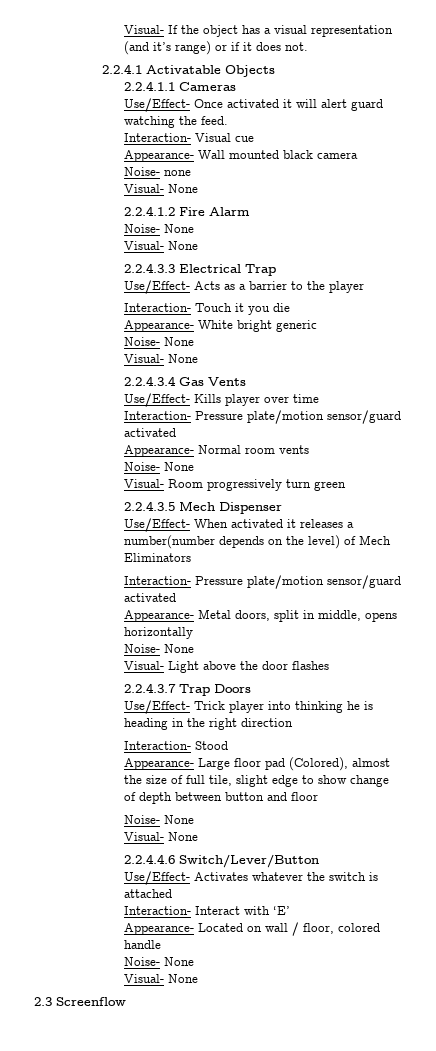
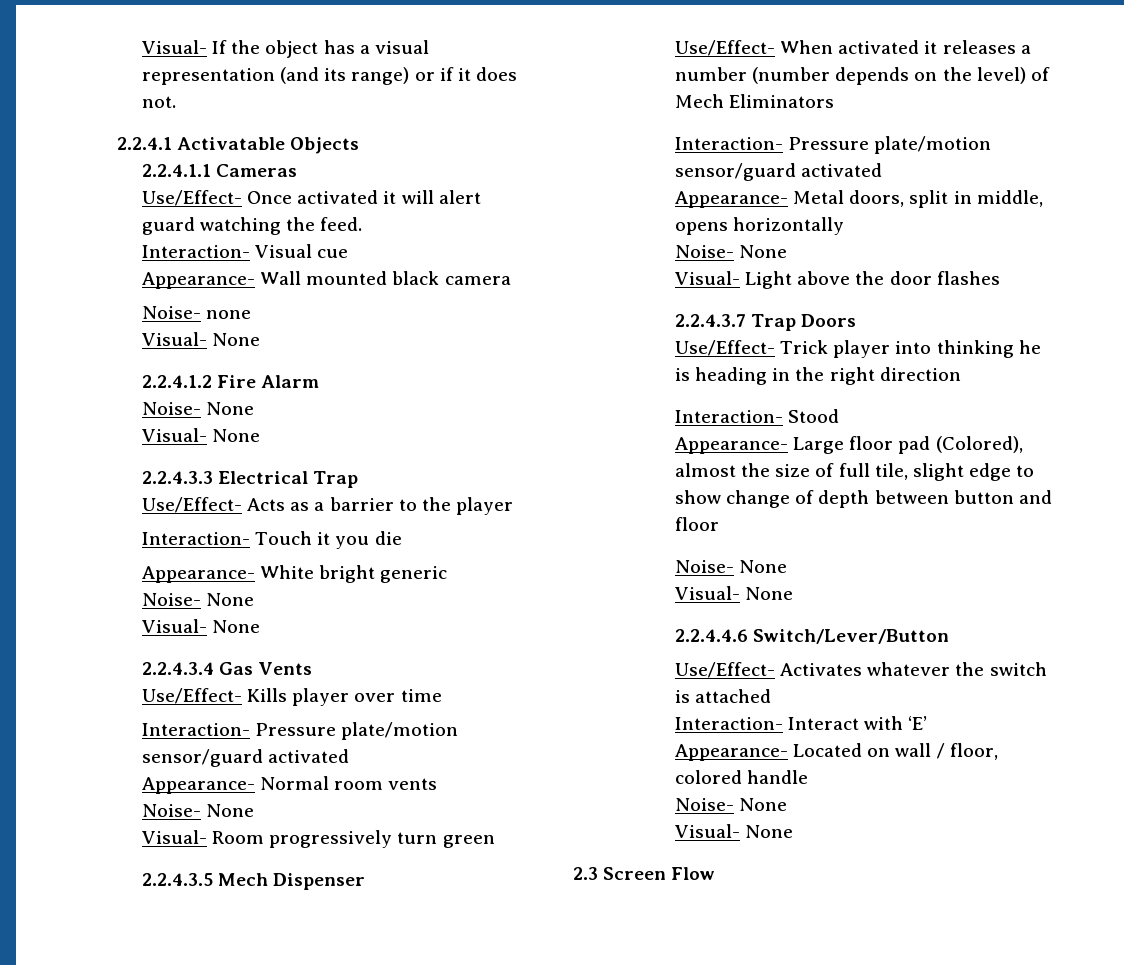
- Visual- If the object has a visual representation (and it’s range) or if it does not.
+ Visual- If the object has a visual representation (and its range) or if it does not.
- Use/Effect- When activated it releases a number(number depends on the level) of Mech Eliminators
+ Use/Effect- When activated it releases a number (number depends on the level) of Mech Eliminators
- 2.3 Screenflow
+ 2.3 Screen Flow

